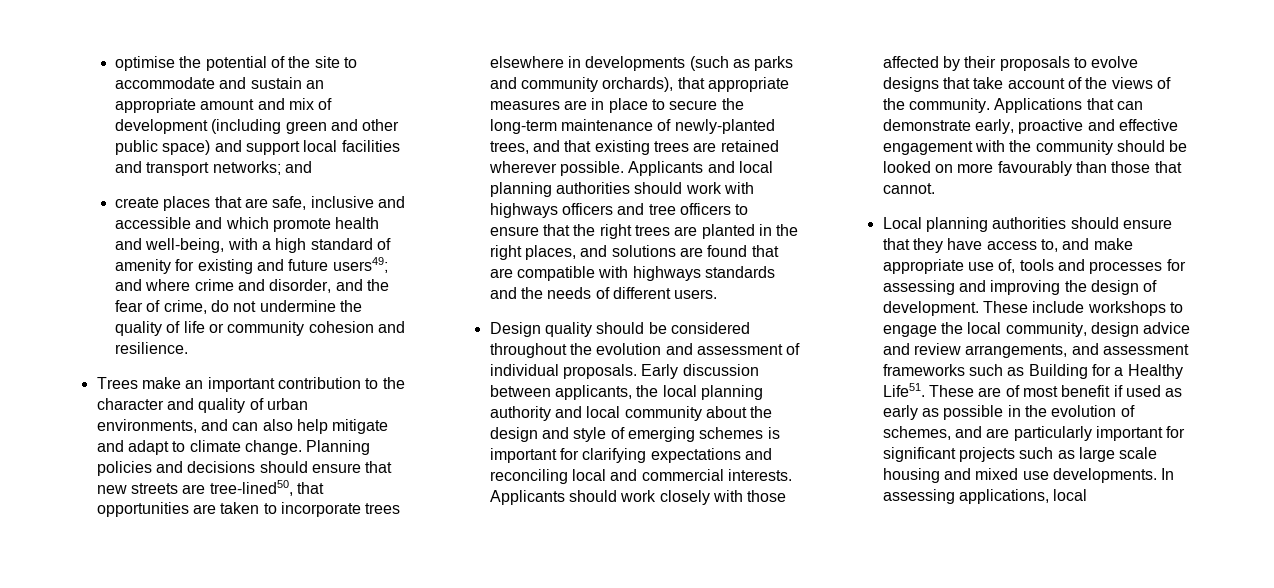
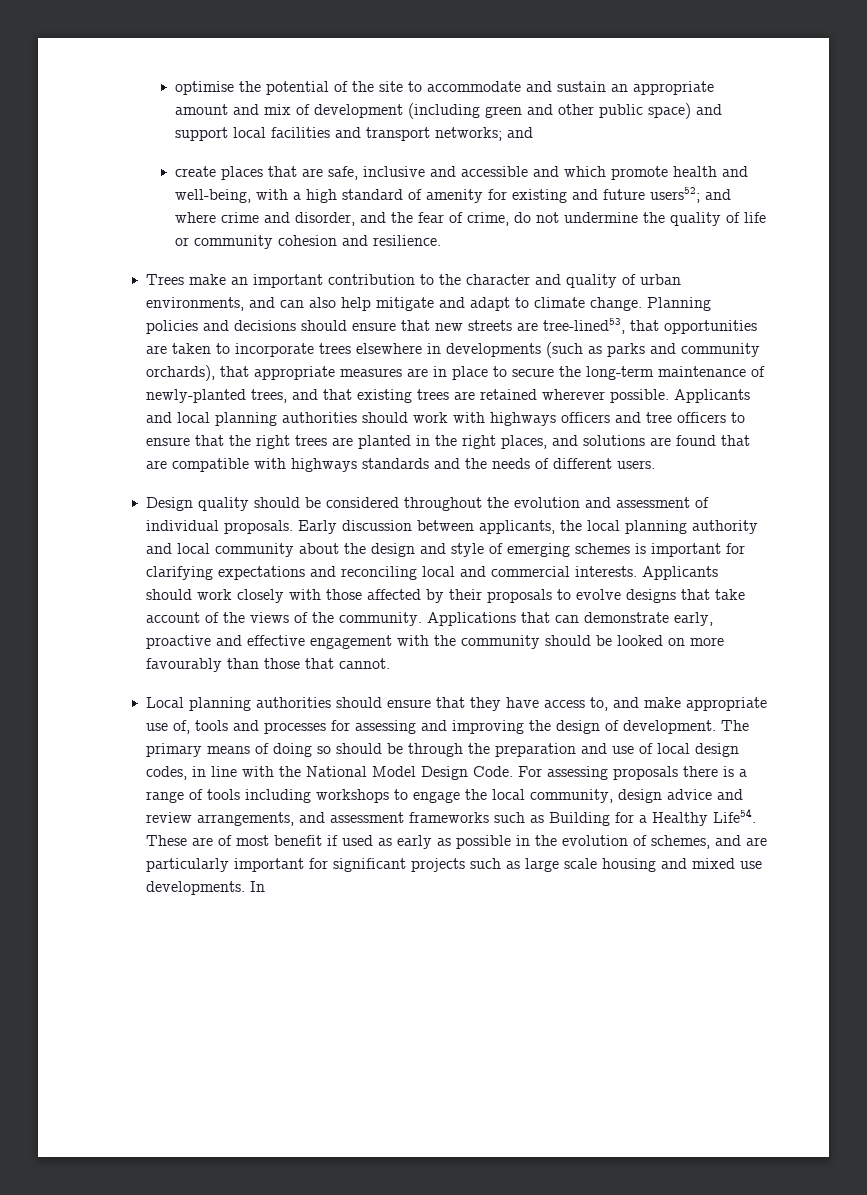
- create places that are safe, inclusive and accessible and which promote health and well-being, with a high standard of amenity for existing and future users49; and where crime and disorder, and the fear of crime, do not undermine the quality of life or community cohesion and resilience.
+ create places that are safe, inclusive and accessible and which promote health and well-being, with a high standard of amenity for existing and future users52; and where crime and disorder, and the fear of crime, do not undermine the quality of life or community cohesion and resilience.
- Planning policies and decisions should ensure that new streets are tree-lined50, that opportunities are taken to incorporate trees elsewhere in developments (such as parks and community orchards), that appropriate measures are in place to secure the long-term maintenance of newly-planted trees, and that existing trees are retained wherever possible.
+ Planning policies and decisions should ensure that new streets are tree-lined53, that opportunities are taken to incorporate trees elsewhere in developments (such as parks and community orchards), that appropriate measures are in place to secure the long-term maintenance of newly-planted trees, and that existing trees are retained wherever possible.
- These include workshops to engage the local community, design advice and review arrangements, and assessment frameworks such as Building for a Healthy Life51.
+ The primary means of doing so should be through the preparation and use of local design codes, in line with the National Model Design Code. For assessing proposals there is a range of tools including workshops to engage the local community, design advice and review arrangements, and assessment frameworks such as Building for a Healthy Life54.
- In assessing applications, local
+ In

